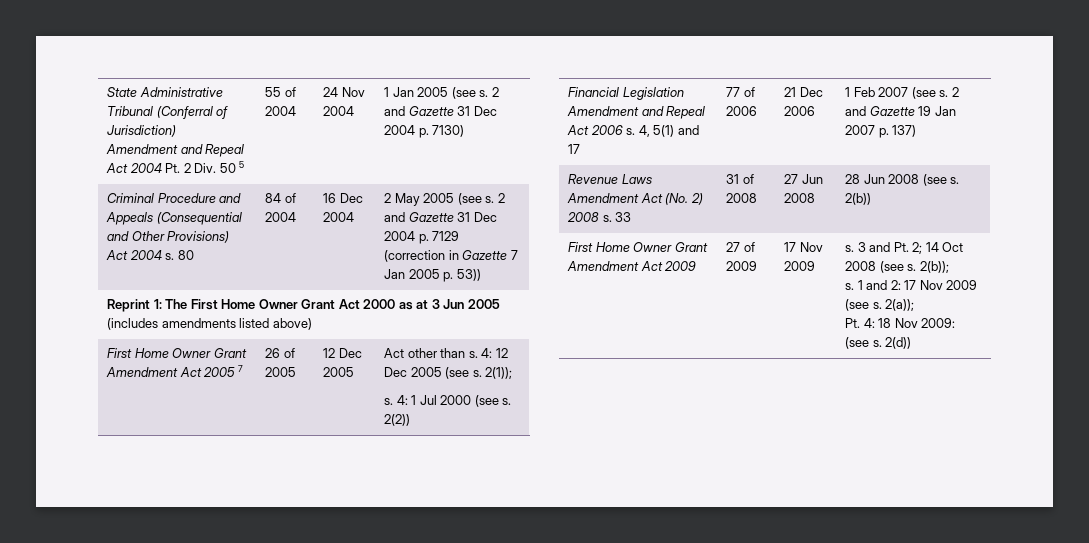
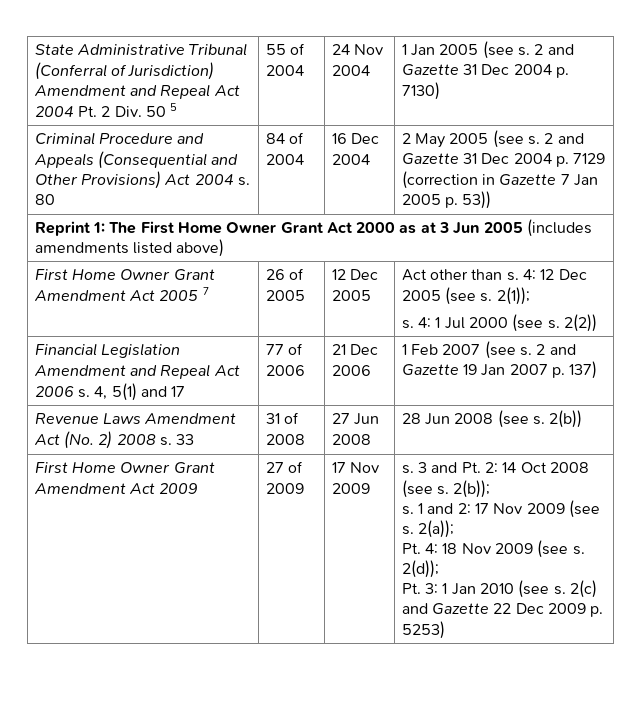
- 3 and Pt. 2; 14 Oct 2008 (see s.
+ 3 and Pt. 2: 14 Oct 2008 (see s.
- Pt. 4: 18 Nov 2009: (see s. 2(d))
+ Pt. 4: 18 Nov 2009 (see s. 2(d));
+ Pt. 3: 1 Jan 2010 (see s. 2(c) and Gazette 22 Dec 2009 p. 5253)

